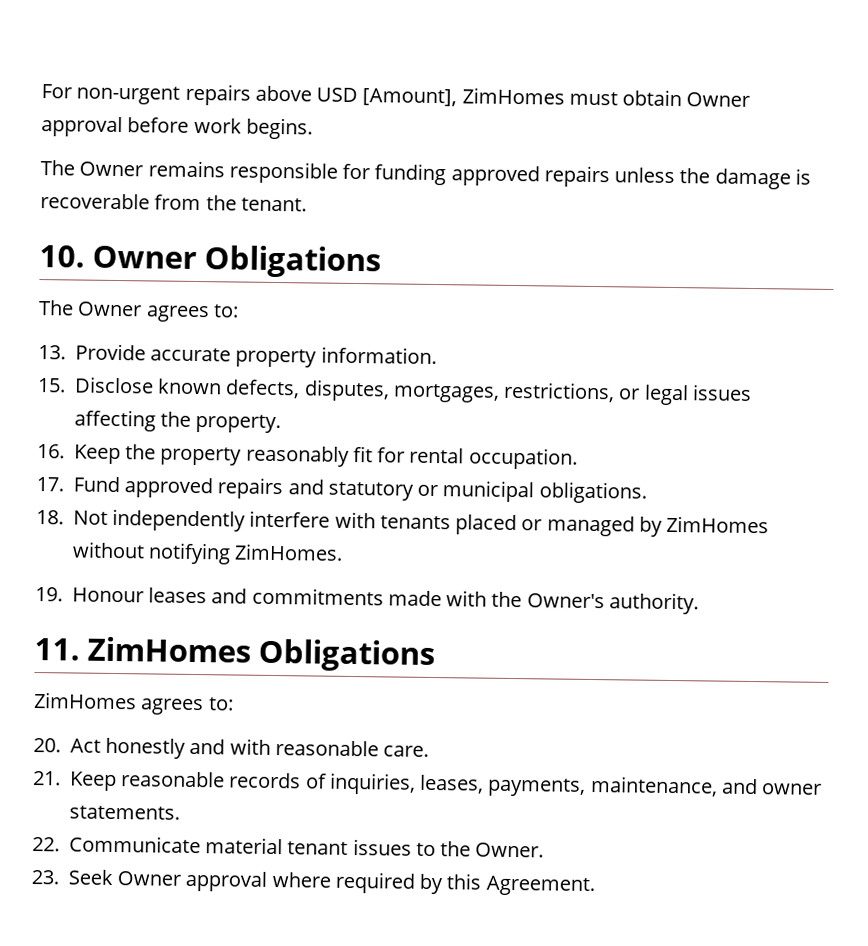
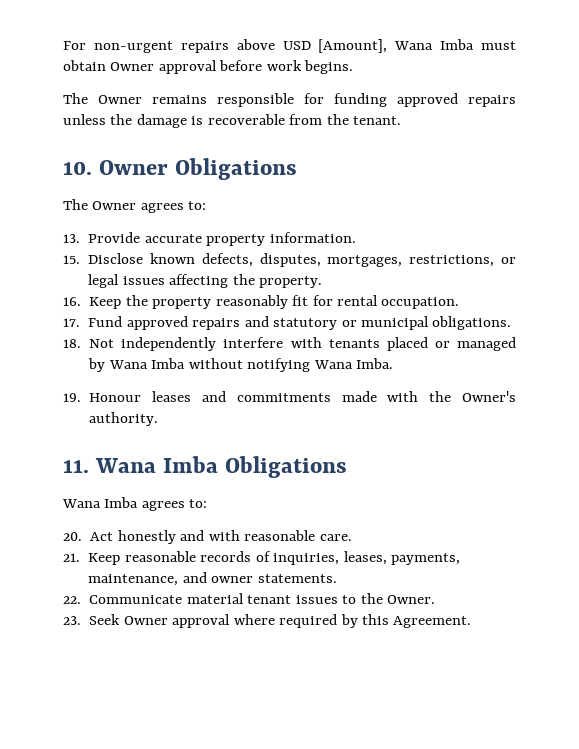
- For non-urgent repairs above USD [Amount], ZimHomes must obtain Owner approval before work begins.
+ For non-urgent repairs above USD [Amount], Wana Imba must obtain Owner approval before work begins.
- 18. Not independently interfere with tenants placed or managed by ZimHomes without notifying ZimHomes.
+ 18. Not independently interfere with tenants placed or managed by Wana Imba without notifying Wana Imba.
- 11. ZimHomes Obligations
- ZimHomes agrees to:
+ 11. Wana Imba Obligations
+ Wana Imba agrees to:

